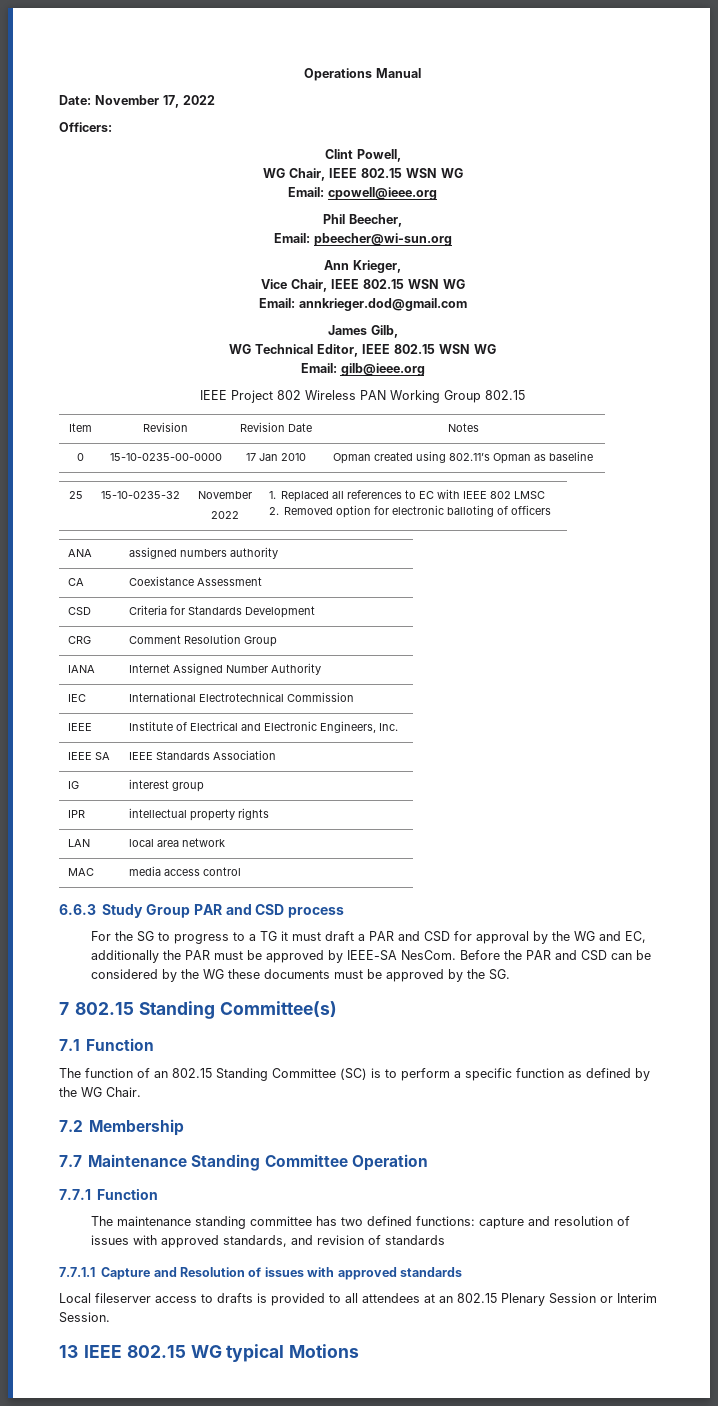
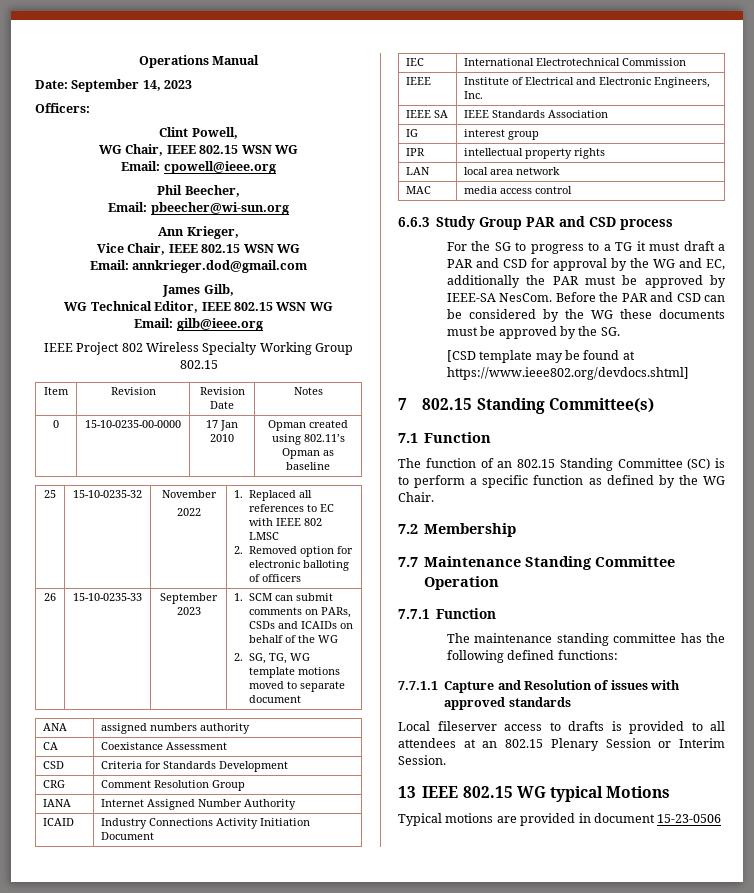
- Date: November 17, 2022
+ Date: September 14, 2023
- IEEE Project 802 Wireless PAN Working Group 802.15
+ IEEE Project 802 Wireless Specialty Working Group 802.15
+ 26 | 15-10-0235-33 | September 2023 | 1. SCM can submit comments on PARs, CSDs and ICAIDs on behalf of the WG
+ 2. SG, TG, WG template motions moved to separate document
+ ICAID | Industry Connections Activity Initiation Document
+ [CSD template may be found at https://www.ieee802.org/devdocs.shtml]
- The maintenance standing committee has two defined functions: capture and resolution of issues with approved standards, and revision of standards
+ The maintenance standing committee has the following defined functions:
+ Typical motions are provided in document 15-23-0506

